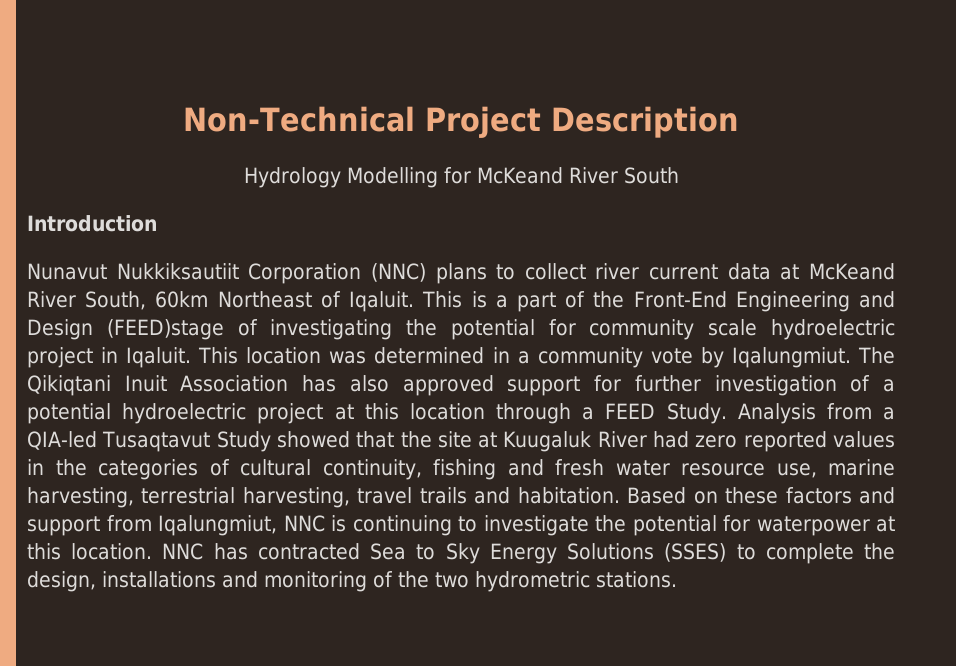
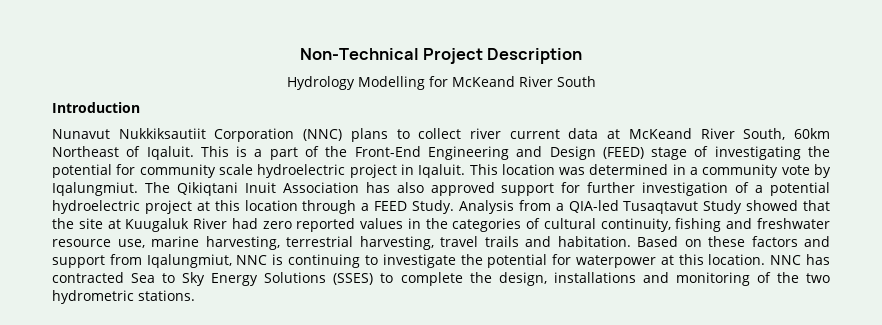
- This is a part of the Front-End Engineering and Design (FEED)stage of investigating the potential for community scale hydroelectric project in Iqaluit.
+ This is a part of the Front-End Engineering and Design (FEED) stage of investigating the potential for community scale hydroelectric project in Iqaluit.
- Analysis from a QIA-led Tusaqtavut Study showed that the site at Kuugaluk River had zero reported values in the categories of cultural continuity, fishing and fresh water resource use, marine harvesting, terrestrial harvesting, travel trails and habitation.
+ Analysis from a QIA-led Tusaqtavut Study showed that the site at Kuugaluk River had zero reported values in the categories of cultural continuity, fishing and freshwater resource use, marine harvesting, terrestrial harvesting, travel trails and habitation.

